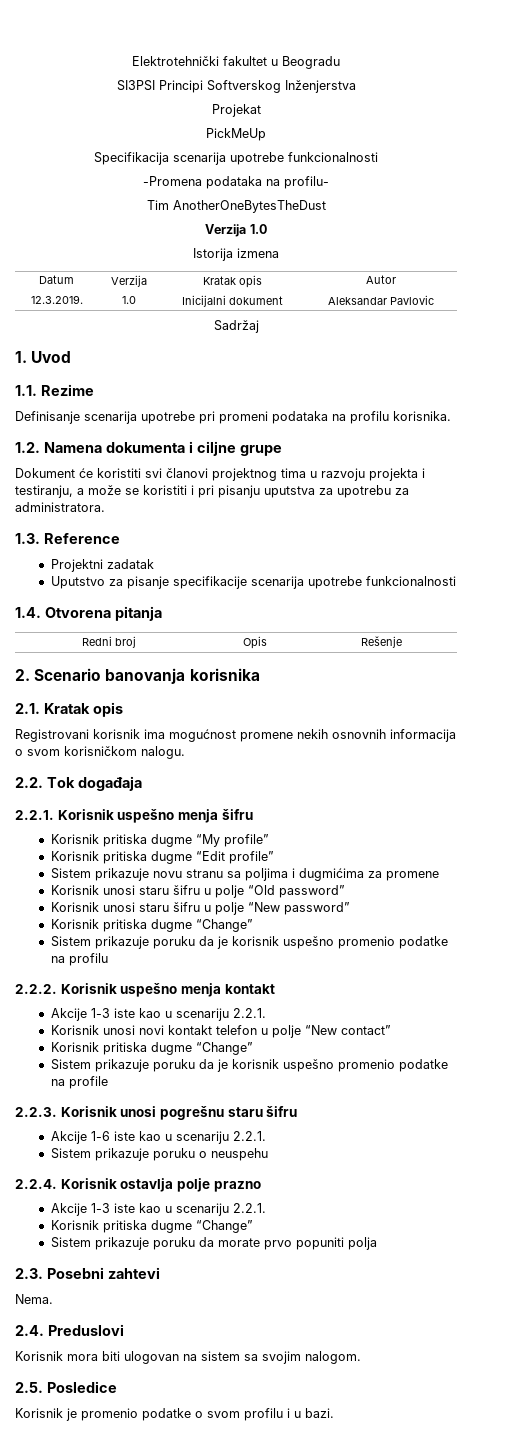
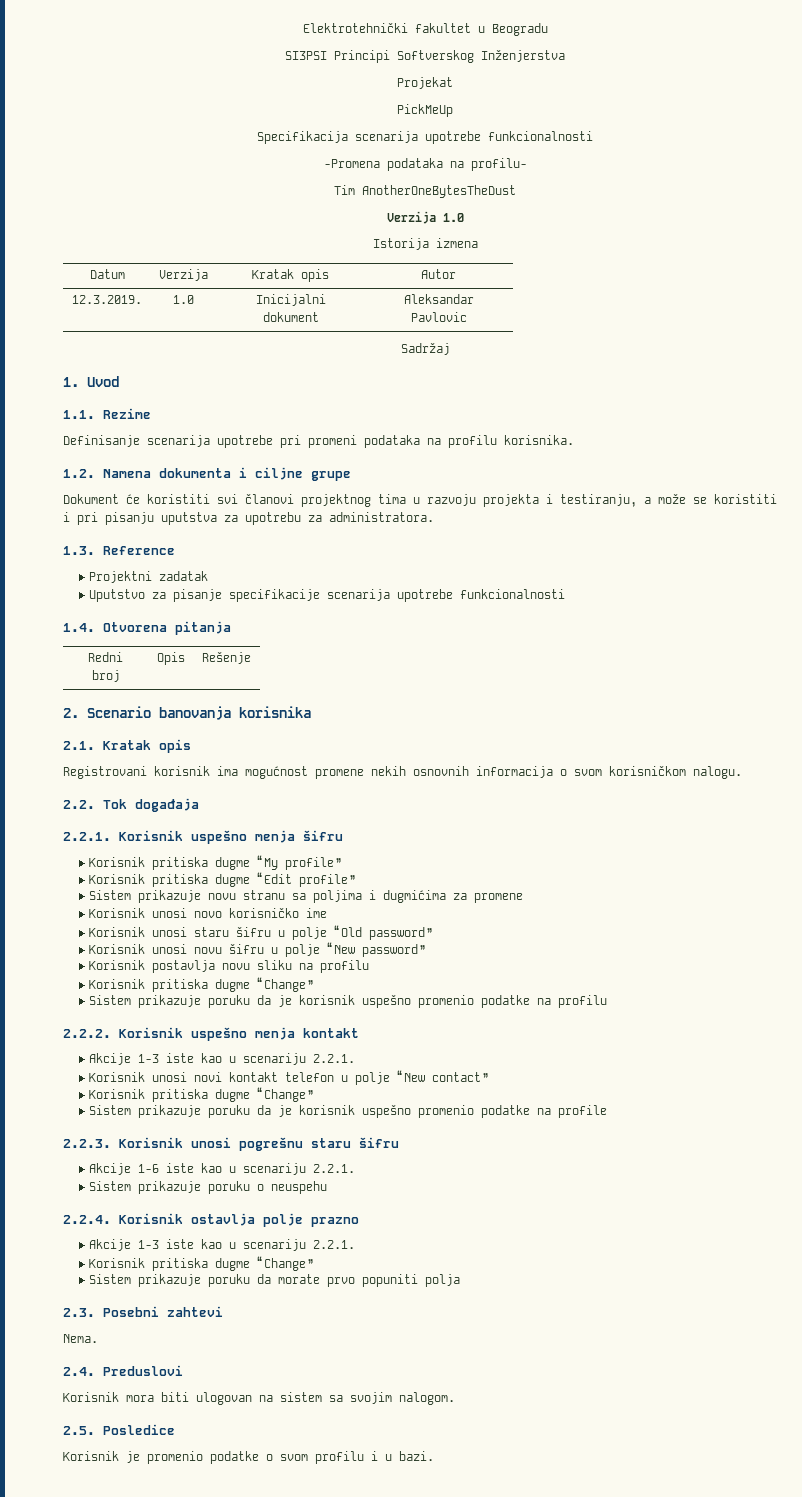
+ Korisnik unosi novo korisničko ime
- Korisnik unosi staru šifru u polje “New password”
+ Korisnik unosi novu šifru u polje “New password”
+ Korisnik postavlja novu sliku na profilu

